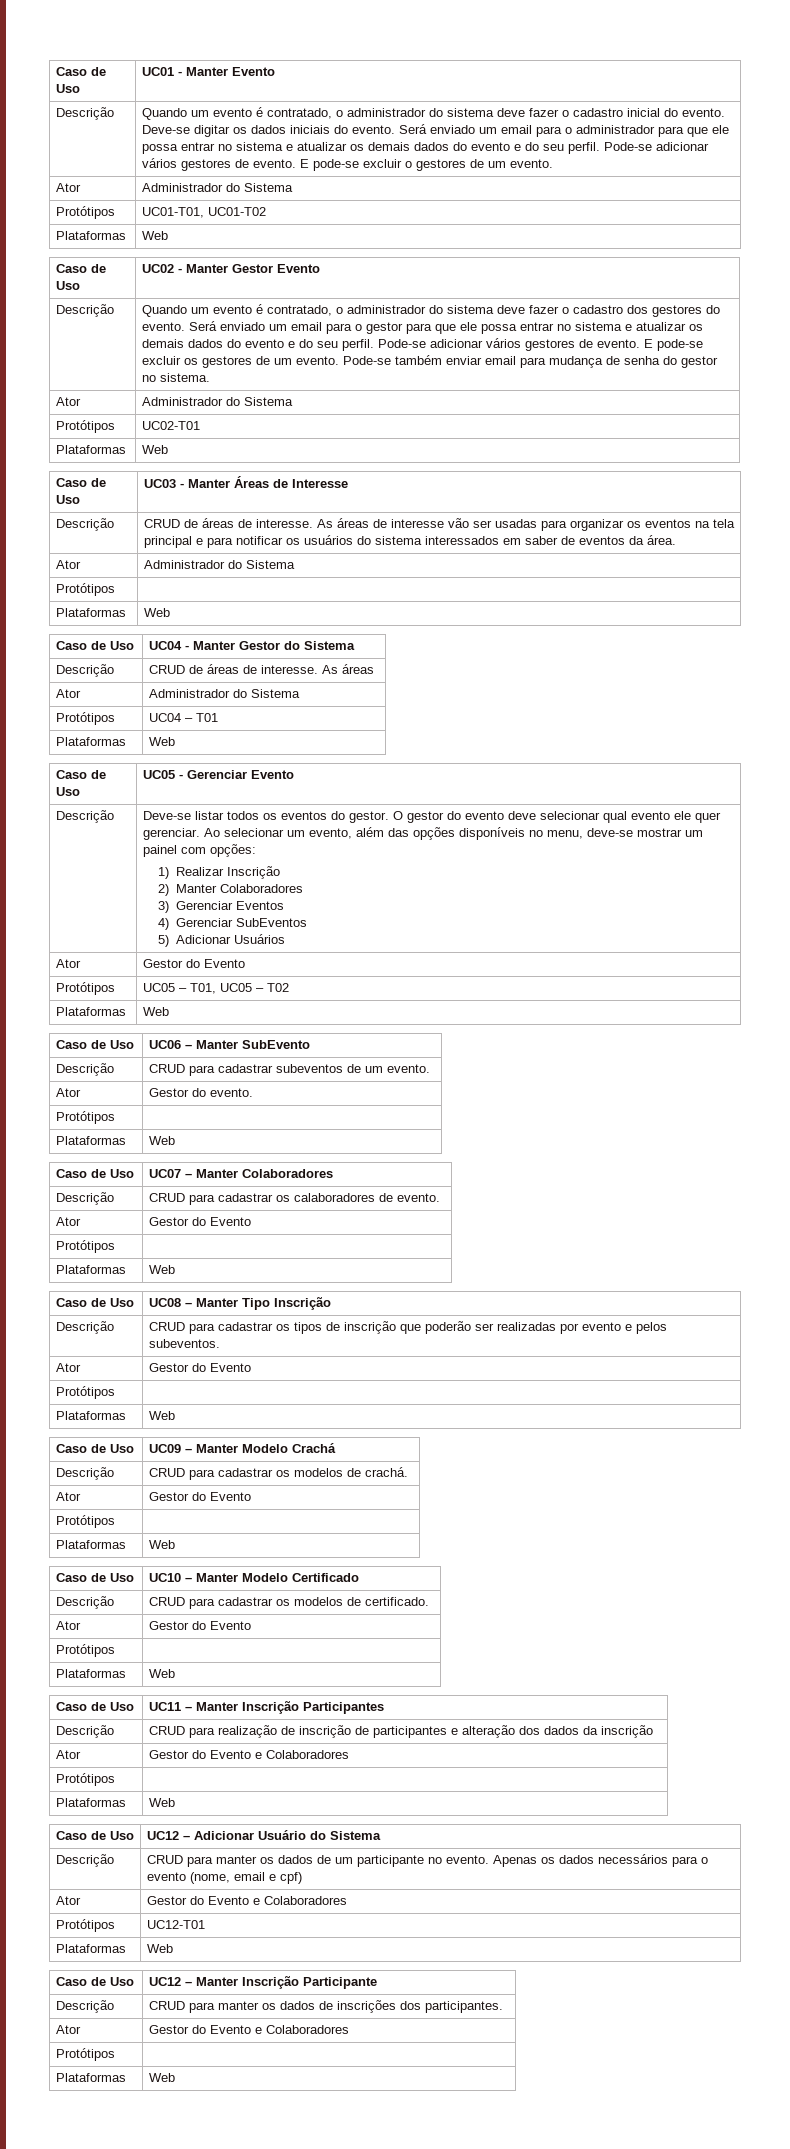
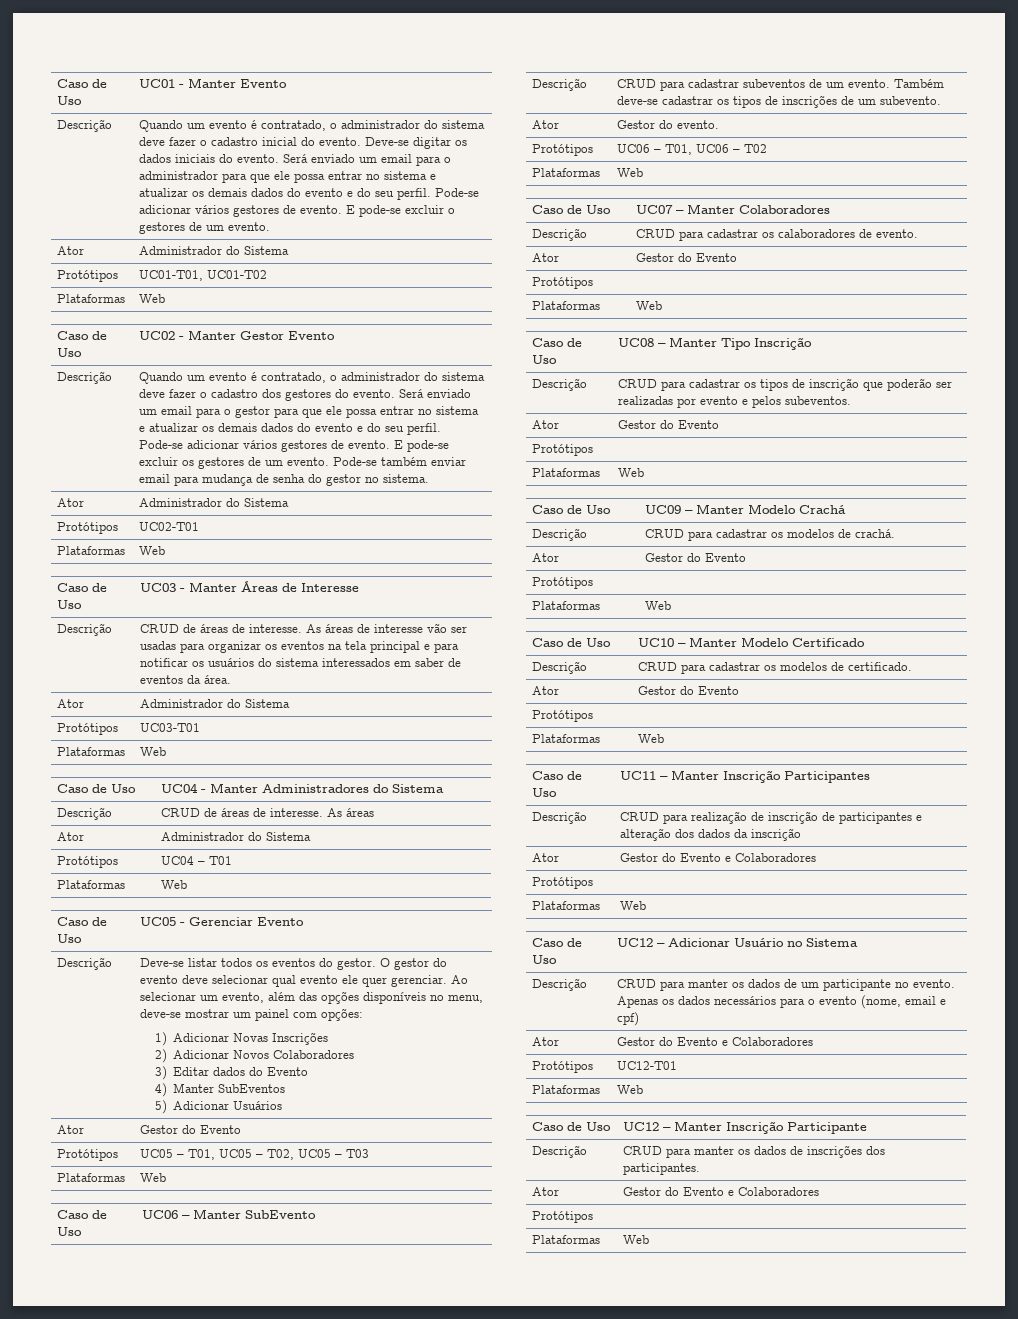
  Descrição | CRUD de áreas de interesse. As áreas de interesse vão ser usadas para organizar os eventos na tela principal e para notificar os usuários do sistema interessados em saber de eventos da área.
  Ator | Administrador do Sistema
- Protótipos |
+ Protótipos | UC03-T01
- Caso de Uso | UC04 - Manter Gestor do Sistema
+ Caso de Uso | UC04 - Manter Administradores do Sistema
- 1) Realizar Inscrição
- 2) Manter Colaboradores
- 3) Gerenciar Eventos
- 4) Gerenciar SubEventos
+ 1) Adicionar Novas Inscrições
+ 2) Adicionar Novos Colaboradores
+ 3) Editar dados do Evento
+ 4) Manter SubEventos
- Protótipos | UC05 – T01, UC05 – T02
+ Protótipos | UC05 – T01, UC05 – T02, UC05 – T03
- Descrição | CRUD para cadastrar subeventos de um evento.
+ Descrição | CRUD para cadastrar subeventos de um evento. Também deve-se cadastrar os tipos de inscrições de um subevento.
  Ator | Gestor do evento.
- Protótipos |
+ Protótipos | UC06 – T01, UC06 – T02
- Caso de Uso | UC12 – Adicionar Usuário do Sistema
+ Caso de Uso | UC12 – Adicionar Usuário no Sistema

